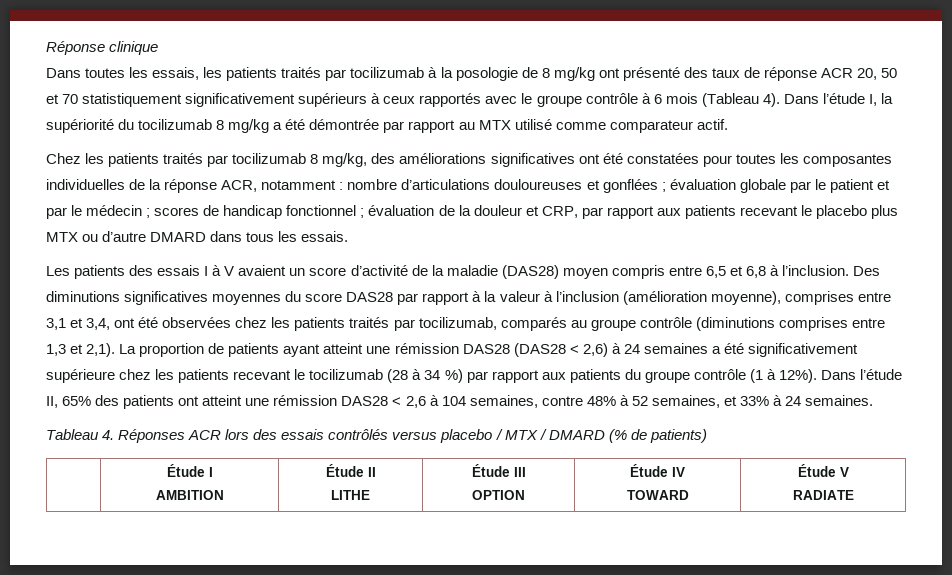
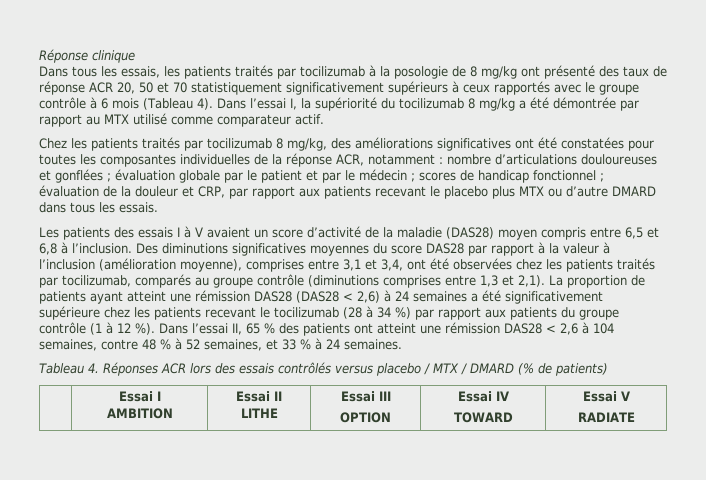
- Dans toutes les essais, les patients traités par tocilizumab à la posologie de 8 mg/kg ont présenté des taux de réponse ACR 20, 50 et 70 statistiquement significativement supérieurs à ceux rapportés avec le groupe contrôle à 6 mois (Tableau 4).
+ Dans tous les essais, les patients traités par tocilizumab à la posologie de 8 mg/kg ont présenté des taux de réponse ACR 20, 50 et 70 statistiquement significativement supérieurs à ceux rapportés avec le groupe contrôle à 6 mois (Tableau 4).
- Dans l’étude I, la supériorité du tocilizumab 8 mg/kg a été démontrée par rapport au MTX utilisé comme comparateur actif.
+ Dans l’essai I, la supériorité du tocilizumab 8 mg/kg a été démontrée par rapport au MTX utilisé comme comparateur actif.
- La proportion de patients ayant atteint une rémission DAS28 (DAS28 < 2,6) à 24 semaines a été significativement supérieure chez les patients recevant le tocilizumab (28 à 34 %) par rapport aux patients du groupe contrôle (1 à 12%). Dans l’étude II, 65% des patients ont atteint une rémission DAS28 < 2,6 à 104 semaines, contre 48% à 52 semaines, et 33% à 24 semaines.
+ La proportion de patients ayant atteint une rémission DAS28 (DAS28 < 2,6) à 24 semaines a été significativement supérieure chez les patients recevant le tocilizumab (28 à 34 %) par rapport aux patients du groupe contrôle (1 à 12 %). Dans l’essai II, 65 % des patients ont atteint une rémission DAS28 < 2,6 à 104 semaines, contre 48 % à 52 semaines, et 33 % à 24 semaines.
- | Étude I
- AMBITION | Étude II
- LITHE | Étude III
- OPTION | Étude IV
- TOWARD | Étude V
+ | Essai I
+ AMBITION | Essai II
+ LITHE | Essai III
+ OPTION | Essai IV
+ TOWARD | Essai V

